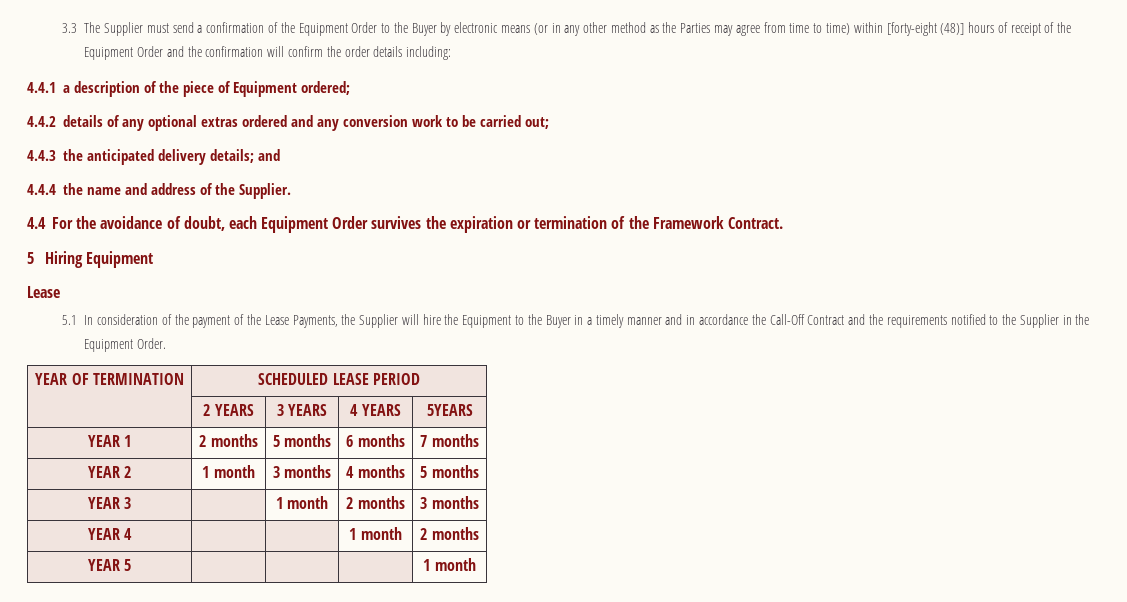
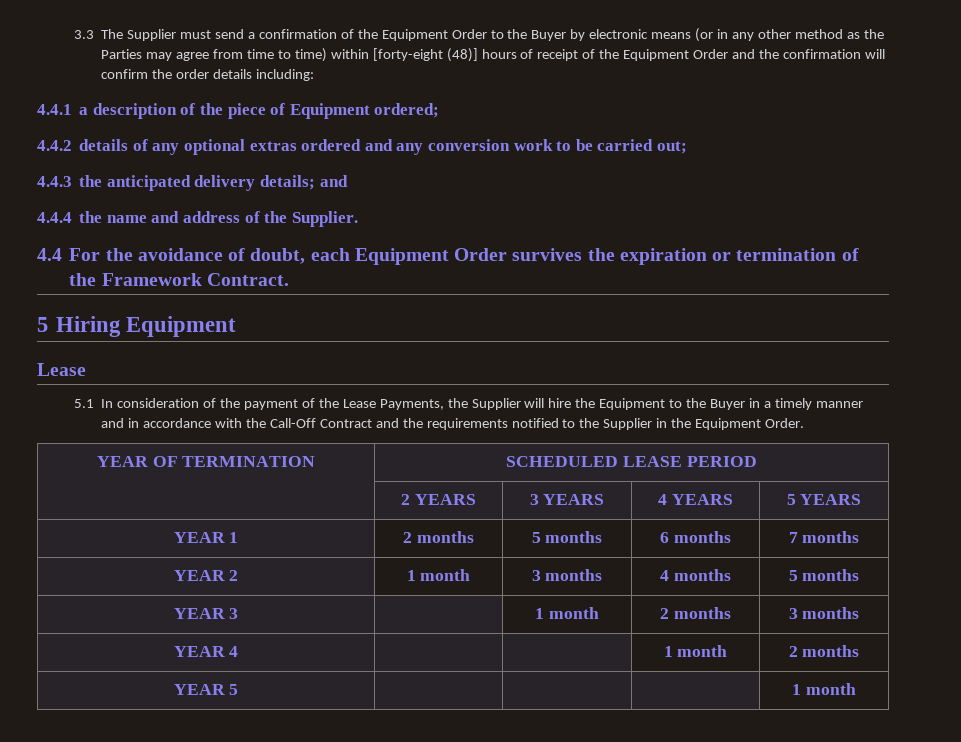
- 5.1 In consideration of the payment of the Lease Payments, the Supplier will hire the Equipment to the Buyer in a timely manner and in accordance the Call-Off Contract and the requirements notified to the Supplier in the Equipment Order.
+ 5.1 In consideration of the payment of the Lease Payments, the Supplier will hire the Equipment to the Buyer in a timely manner and in accordance with the Call-Off Contract and the requirements notified to the Supplier in the Equipment Order.
- | 2 YEARS | 3 YEARS | 4 YEARS | 5YEARS
+ | 2 YEARS | 3 YEARS | 4 YEARS | 5 YEARS

